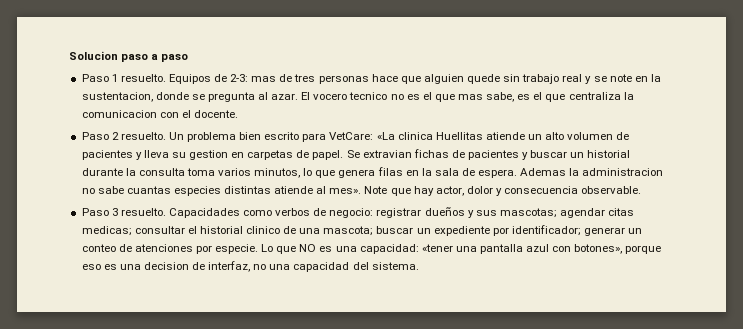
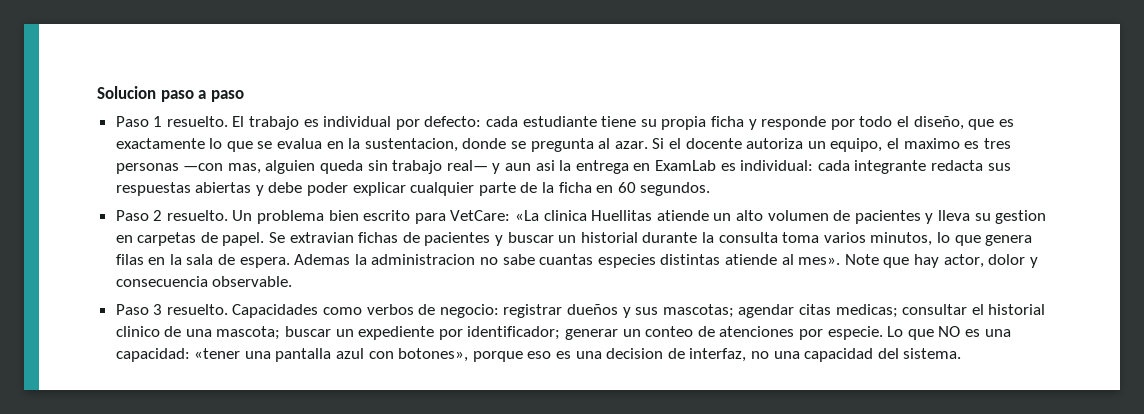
- Equipos de 2-3: mas de tres personas hace que alguien quede sin trabajo real y se note en la sustentacion, donde se pregunta al azar.
+ El trabajo es individual por defecto: cada estudiante tiene su propia ficha y responde por todo el diseño, que es exactamente lo que se evalua en la sustentacion, donde se pregunta al azar.
- El vocero tecnico no es el que mas sabe, es el que centraliza la comunicacion con el docente.
+ Si el docente autoriza un equipo, el maximo es tres personas —con mas, alguien queda sin trabajo real— y aun asi la entrega en ExamLab es individual: cada integrante redacta sus respuestas abiertas y debe poder explicar cualquier parte de la ficha en 60 segundos.

